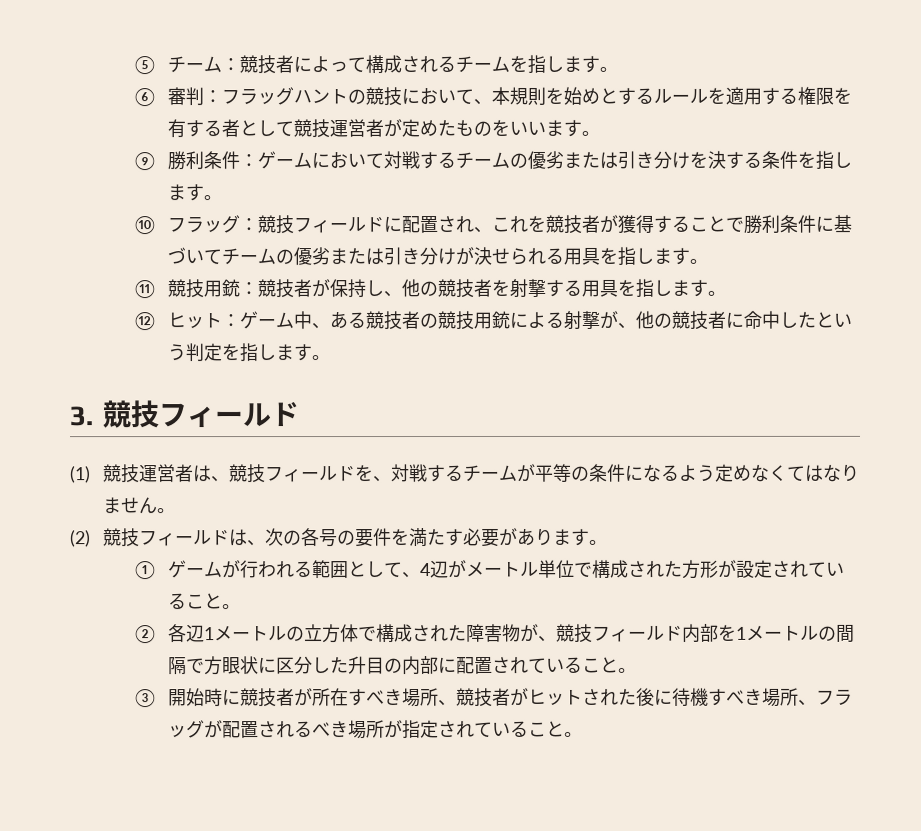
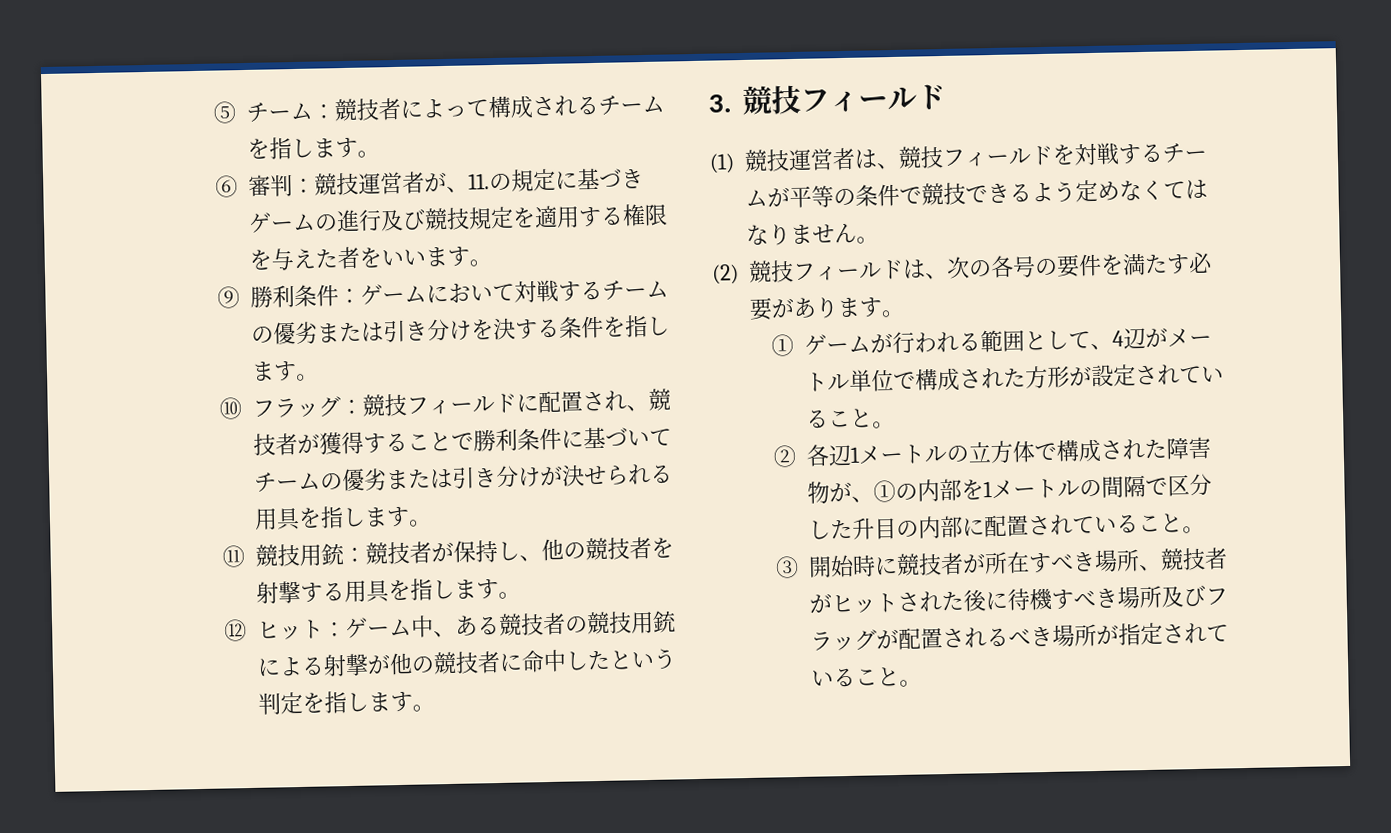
- ⑥審判：フラッグハントの競技において、本規則を始めとするルールを適用する権限を有する者として競技運営者が定めたものをいいます。
+ ⑥審判：競技運営者が、11.の規定に基づきゲームの進行及び競技規定を適用する権限を与えた者をいいます。
- ⑩フラッグ：競技フィールドに配置され、これを競技者が獲得することで勝利条件に基づいてチームの優劣または引き分けが決せられる用具を指します。
+ ⑩フラッグ：競技フィールドに配置され、競技者が獲得することで勝利条件に基づいてチームの優劣または引き分けが決せられる用具を指します。
- ⑫ヒット：ゲーム中、ある競技者の競技用銃による射撃が、他の競技者に命中したという判定を指します。
+ ⑫ヒット：ゲーム中、ある競技者の競技用銃による射撃が他の競技者に命中したという判定を指します。
- (1)競技運営者は、競技フィールドを、対戦するチームが平等の条件になるよう定めなくてはなりません。
+ (1)競技運営者は、競技フィールドを対戦するチームが平等の条件で競技できるよう定めなくてはなりません。
- ②各辺1メートルの立方体で構成された障害物が、競技フィールド内部を1メートルの間隔で方眼状に区分した升目の内部に配置されていること。
+ ②各辺1メートルの立方体で構成された障害物が、①の内部を1メートルの間隔で区分した升目の内部に配置されていること。
- ③開始時に競技者が所在すべき場所、競技者がヒットされた後に待機すべき場所、フラッグが配置されるべき場所が指定されていること。
+ ③開始時に競技者が所在すべき場所、競技者がヒットされた後に待機すべき場所及びフラッグが配置されるべき場所が指定されていること。

